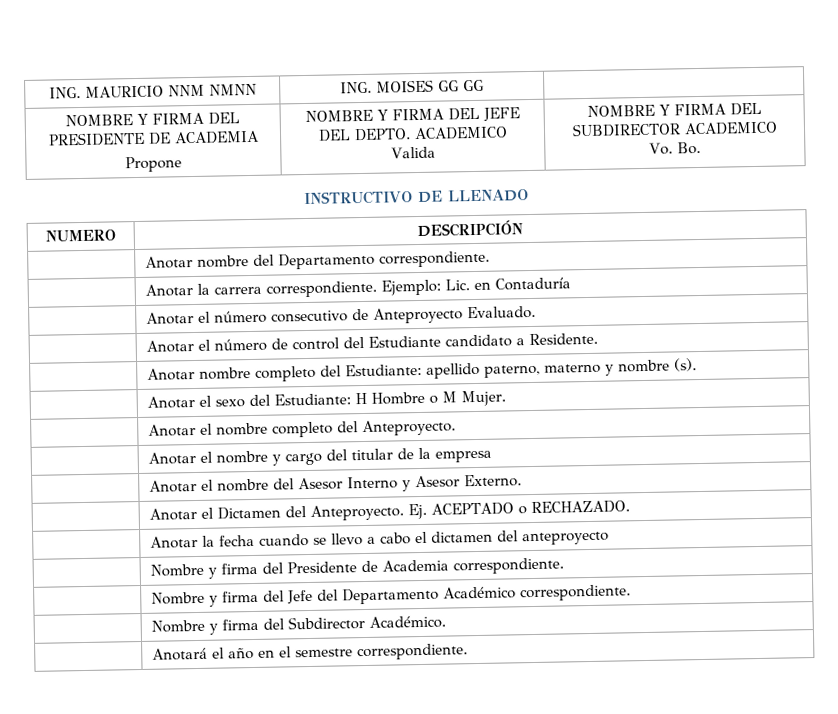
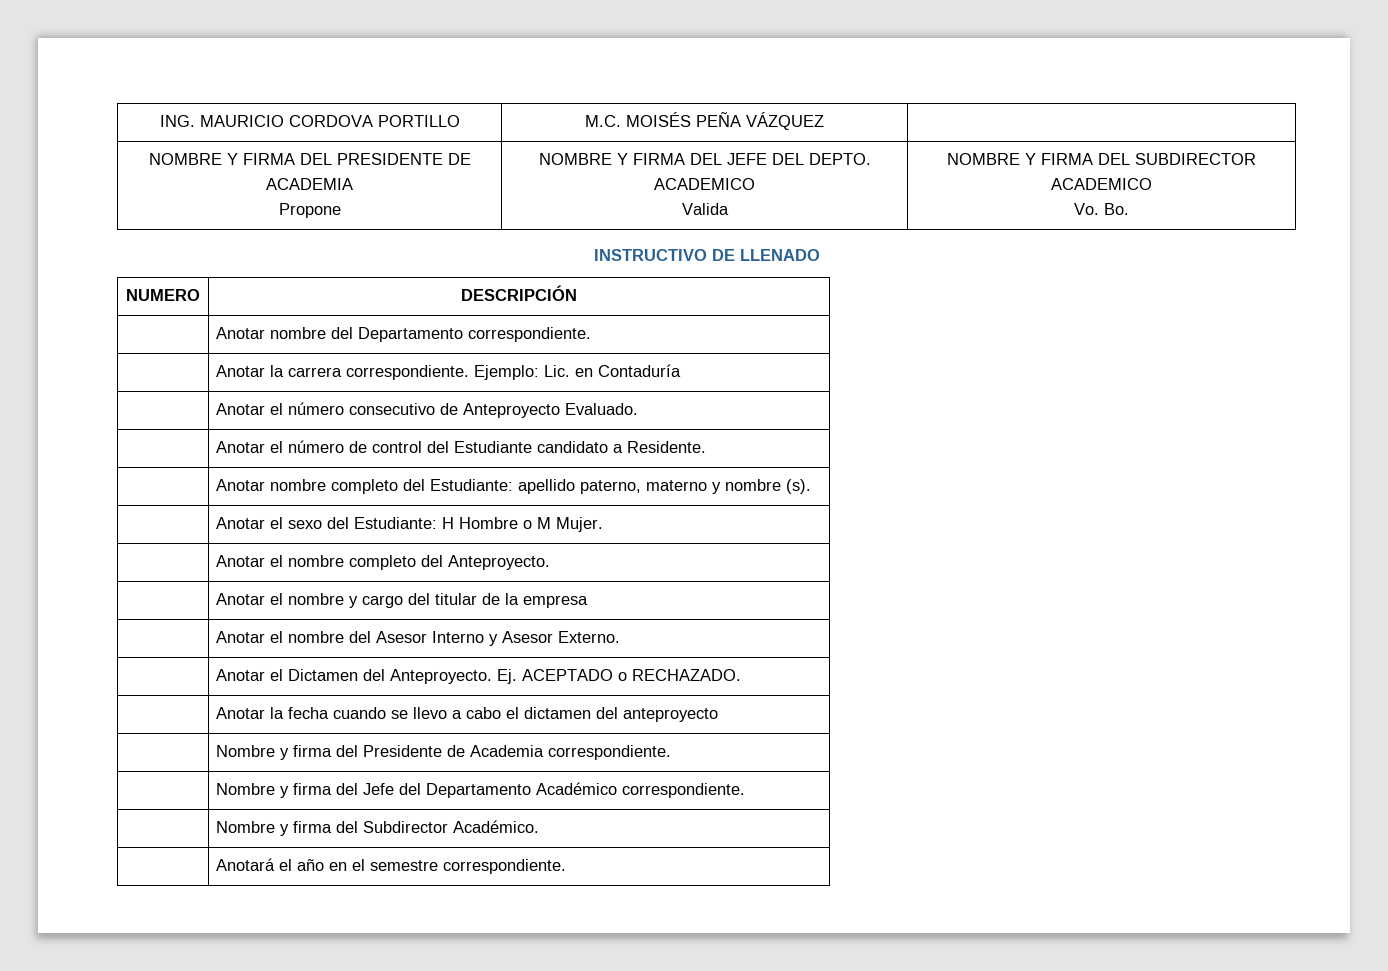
- ING. MAURICIO NNM NMNN | ING. MOISES GG GG |
+ ING. MAURICIO CORDOVA PORTILLO | M.C. MOISÉS PEÑA VÁZQUEZ |

